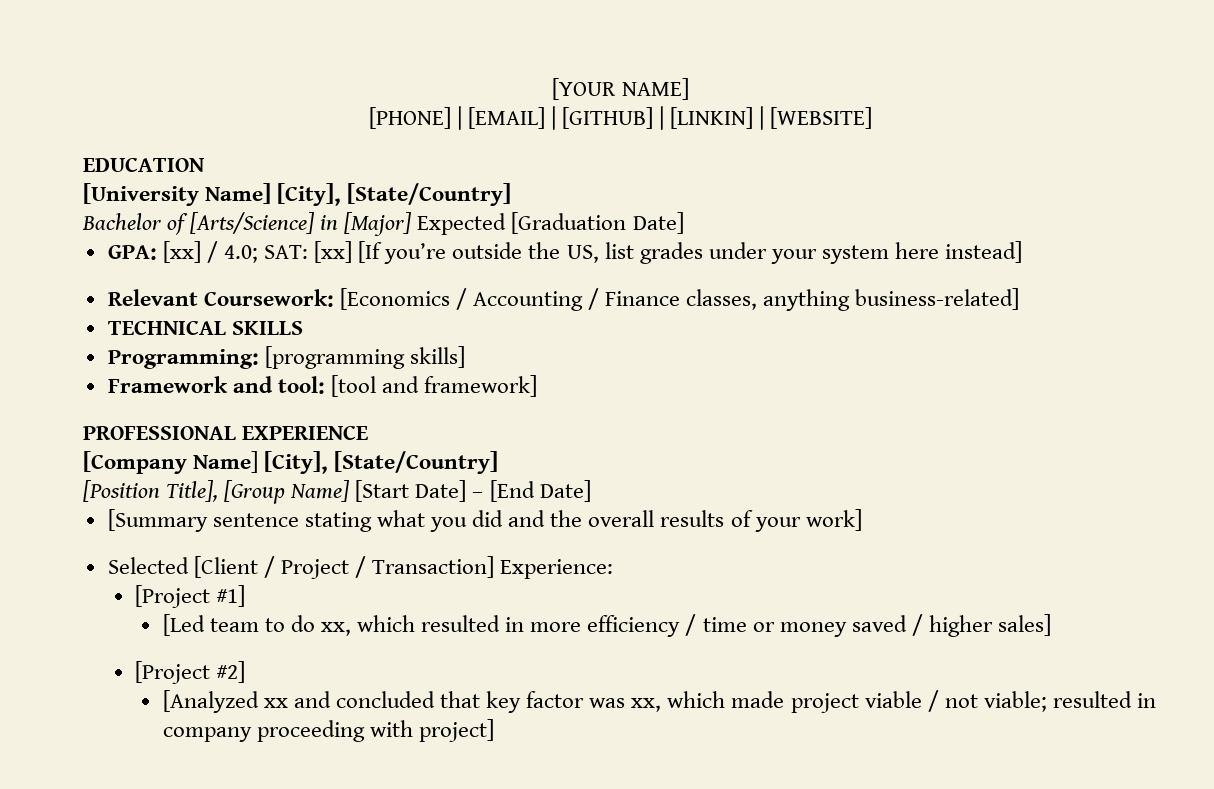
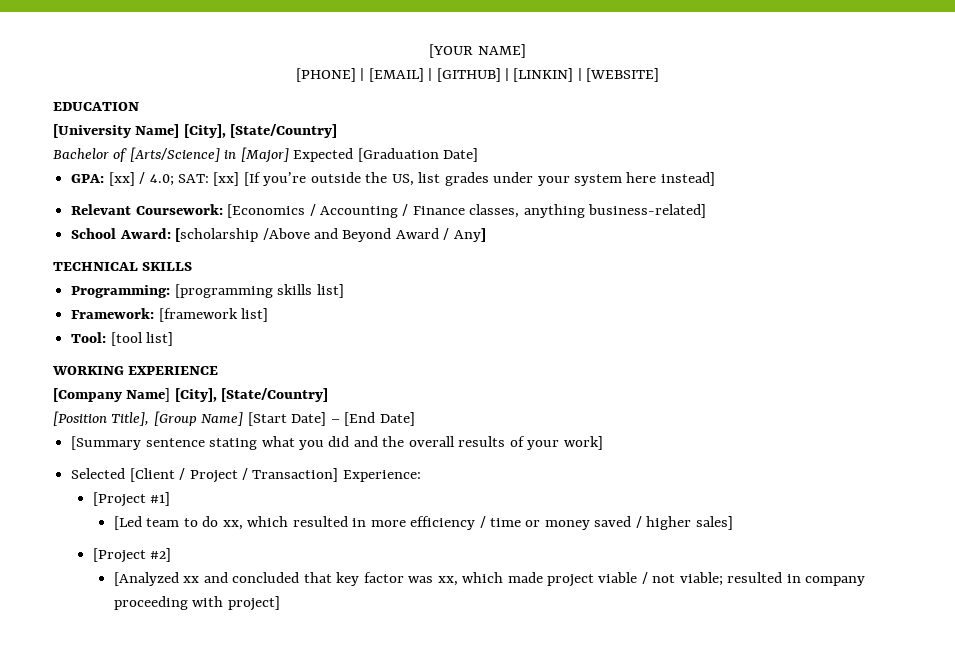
+ School Award: [scholarship /Above and Beyond Award / Any]
  TECHNICAL SKILLS
- Programming: [programming skills]
- Framework and tool: [tool and framework]
- PROFESSIONAL EXPERIENCE
+ Programming: [programming skills list]
+ Framework: [framework list]
+ Tool: [tool list]
+ WORKING EXPERIENCE

